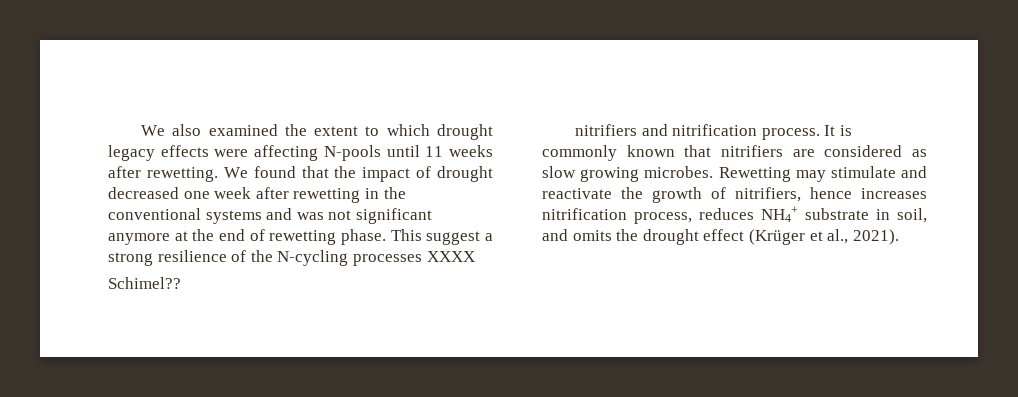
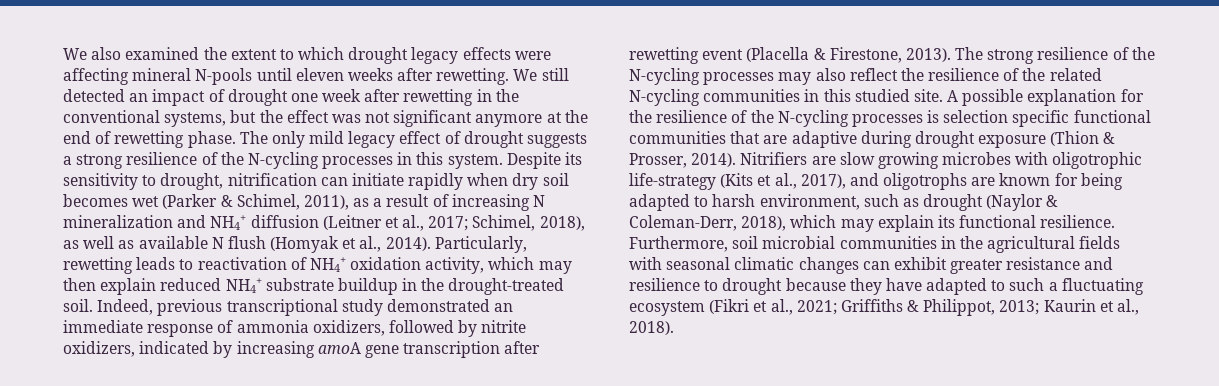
- We also examined the extent to which drought legacy effects were affecting N-pools until 11 weeks after rewetting.
+ We also examined the extent to which drought legacy effects were affecting mineral N-pools until eleven weeks after rewetting.
- We found that the impact of drought decreased one week after rewetting in the conventional systems and was not significant anymore at the end of rewetting phase.
+ We still detected an impact of drought one week after rewetting in the conventional systems, but the effect was not significant anymore at the end of rewetting phase.
- This suggest a strong resilience of the N-cycling processes XXXX
- Schimel??
- nitrifiers and nitrification process. It is commonly known that nitrifiers are considered as slow growing microbes. Rewetting may stimulate and reactivate the growth of nitrifiers, hence increases nitrification process, reduces NH4+ substrate in soil, and omits the drought effect (Krüger et al., 2021).
+ The only mild legacy effect of drought suggests a strong resilience of the N-cycling processes in this system. Despite its sensitivity to drought, nitrification can initiate rapidly when dry soil becomes wet (Parker & Schimel, 2011), as a result of increasing N mineralization and NH4+ diffusion (Leitner et al., 2017; Schimel, 2018), as well as available N flush (Homyak et al., 2014). Particularly, rewetting leads to reactivation of NH4+ oxidation activity, which may then explain reduced NH4+ substrate buildup in the drought-treated soil. Indeed, previous transcriptional study demonstrated an immediate response of ammonia oxidizers, followed by nitrite oxidizers, indicated by increasing amoA gene transcription after rewetting event (Placella & Firestone, 2013). The strong resilience of the N-cycling processes may also reflect the resilience of the related N-cycling communities in this studied site. A possible explanation for the resilience of the N-cycling processes is selection specific functional communities that are adaptive during drought exposure (Thion & Prosser, 2014). Nitrifiers are slow growing microbes with oligotrophic life-strategy (Kits et al., 2017), and oligotrophs are known for being adapted to harsh environment, such as drought (Naylor & Coleman-Derr, 2018), which may explain its functional resilience. Furthermore, soil microbial communities in the agricultural fields with seasonal climatic changes can exhibit greater resistance and resilience to drought because they have adapted to such a fluctuating ecosystem (Fikri et al., 2021; Griffiths & Philippot, 2013; Kaurin et al., 2018).

